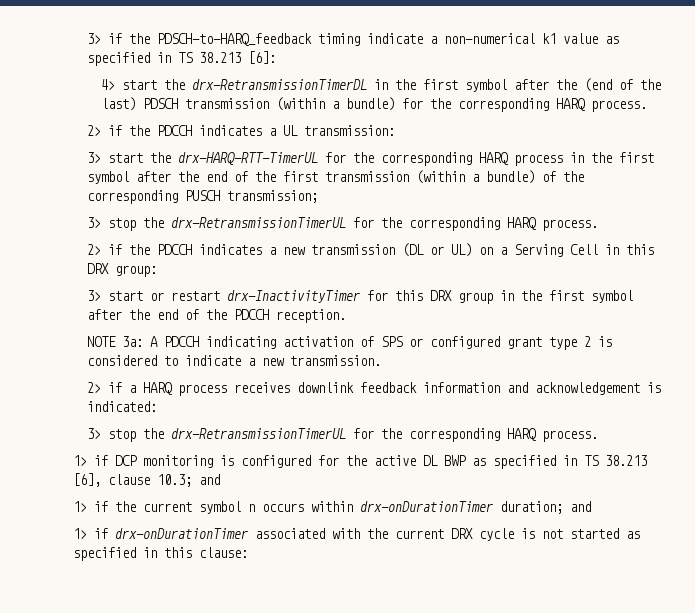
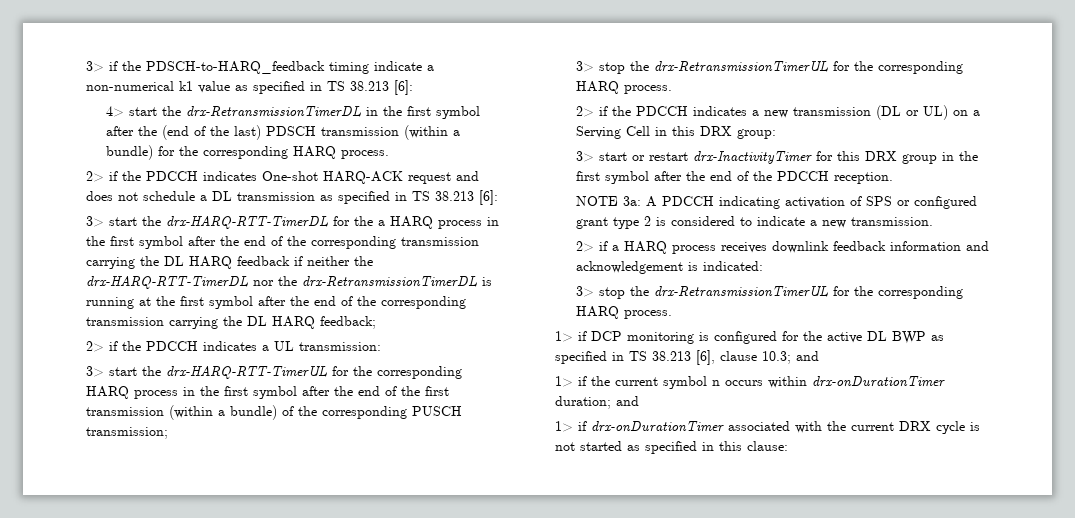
+ 2> if the PDCCH indicates One-shot HARQ-ACK request and does not schedule a DL transmission as specified in TS 38.213 [6]:
+ 3> start the drx-HARQ-RTT-TimerDL for the a HARQ process in the first symbol after the end of the corresponding transmission carrying the DL HARQ feedback if neither the drx-HARQ-RTT-TimerDL nor the drx-RetransmissionTimerDL is running at the first symbol after the end of the corresponding transmission carrying the DL HARQ feedback;

